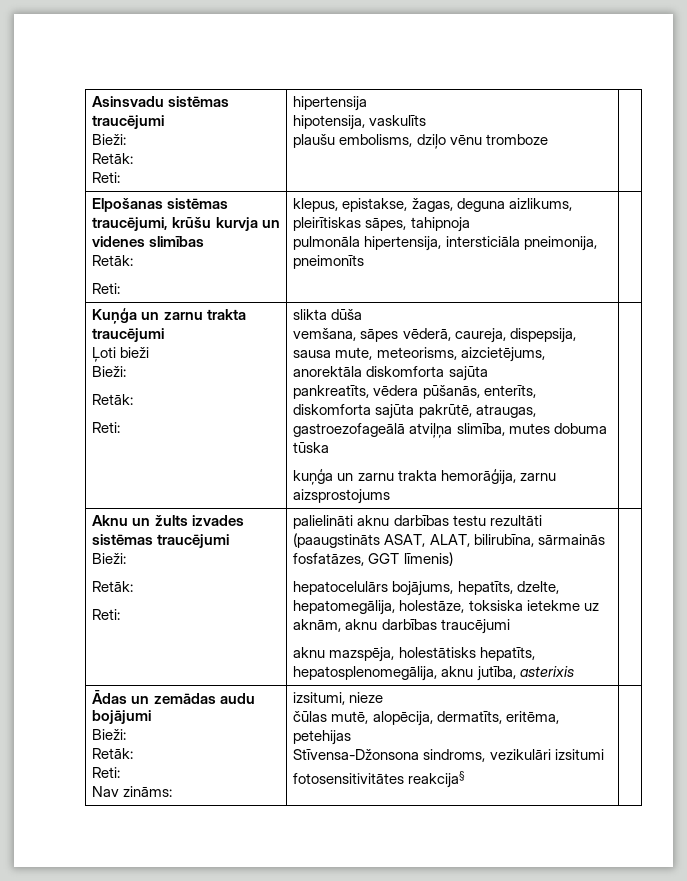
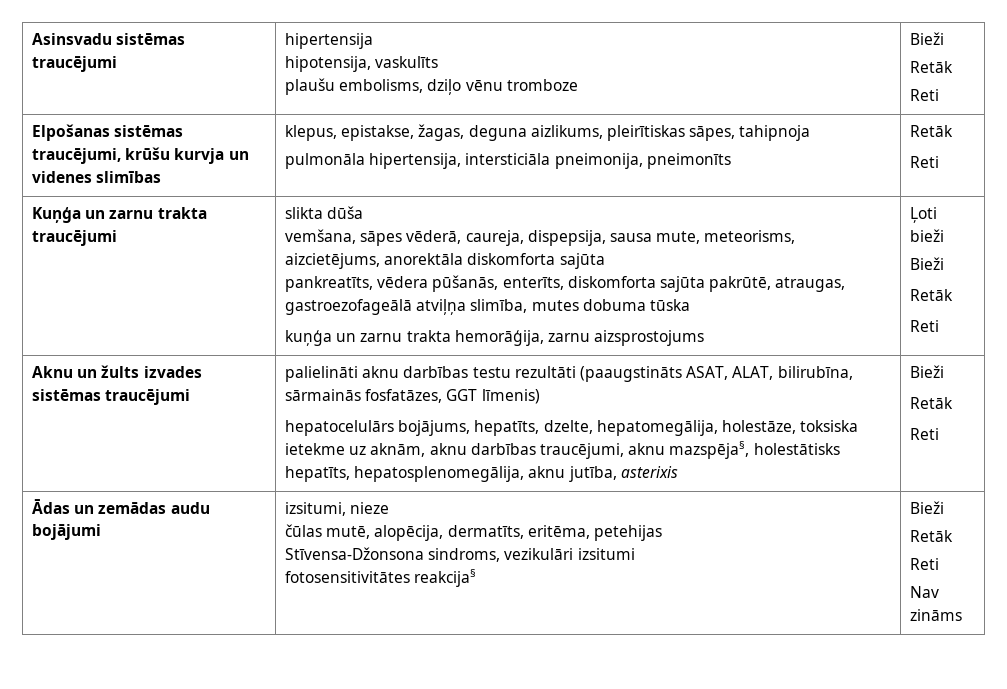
- Asinsvadu sistēmas traucējumi
- Bieži:
- Retāk:
- Reti: | hipertensija
+ Asinsvadu sistēmas traucējumi | hipertensija
  hipotensija, vaskulīts
- plaušu embolisms, dziļo vēnu tromboze |
+ plaušu embolisms, dziļo vēnu tromboze | Bieži
+ Retāk
+ Reti
- Elpošanas sistēmas traucējumi, krūšu kurvja un videnes slimības
- Retāk:
- Reti: | klepus, epistakse, žagas, deguna aizlikums, pleirītiskas sāpes, tahipnoja
- pulmonāla hipertensija, intersticiāla pneimonija, pneimonīts |
+ Elpošanas sistēmas traucējumi, krūšu kurvja un videnes slimības | klepus, epistakse, žagas, deguna aizlikums, pleirītiskas sāpes, tahipnoja
+ pulmonāla hipertensija, intersticiāla pneimonija, pneimonīts | Retāk
+ Reti
- Ļoti bieži
- Bieži:
- Retāk:
- Reti:
+ Ļoti bieži
+ Bieži
+ Retāk
+ Reti
  Aknu un žults izvades sistēmas traucējumi
- Bieži:
- Retāk:
- Reti:
- hepatocelulārs bojājums, hepatīts, dzelte, hepatomegālija, holestāze, toksiska ietekme uz aknām, aknu darbības traucējumi
- aknu mazspēja, holestātisks hepatīts, hepatosplenomegālija, aknu jutība, asterixis
+ hepatocelulārs bojājums, hepatīts, dzelte, hepatomegālija, holestāze, toksiska ietekme uz aknām, aknu darbības traucējumi, aknu mazspēja§, holestātisks hepatīts, hepatosplenomegālija, aknu jutība, asterixis | Bieži
+ Retāk
+ Reti
- Ādas un zemādas audu bojājumi
- Bieži:
- Retāk:
- Reti:
- Nav zināms: | izsitumi, nieze
+ Ādas un zemādas audu bojājumi | izsitumi, nieze
  čūlas mutē, alopēcija, dermatīts, eritēma, petehijas
  Stīvensa-Džonsona sindroms, vezikulāri izsitumi
- fotosensitivitātes reakcija§ |
+ fotosensitivitātes reakcija§ | Bieži
+ Retāk
+ Reti
+ Nav zināms

